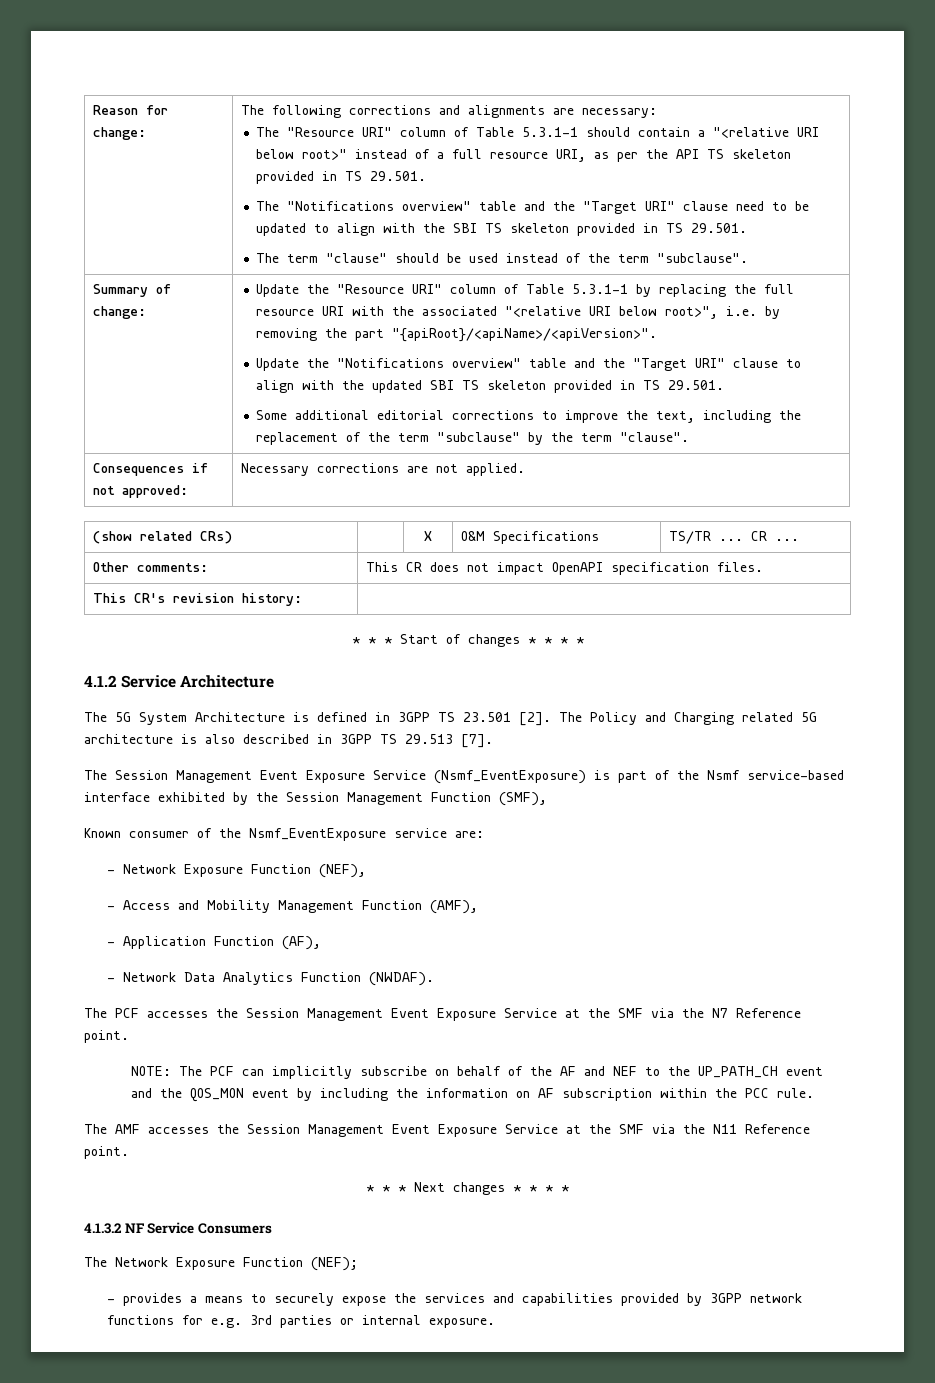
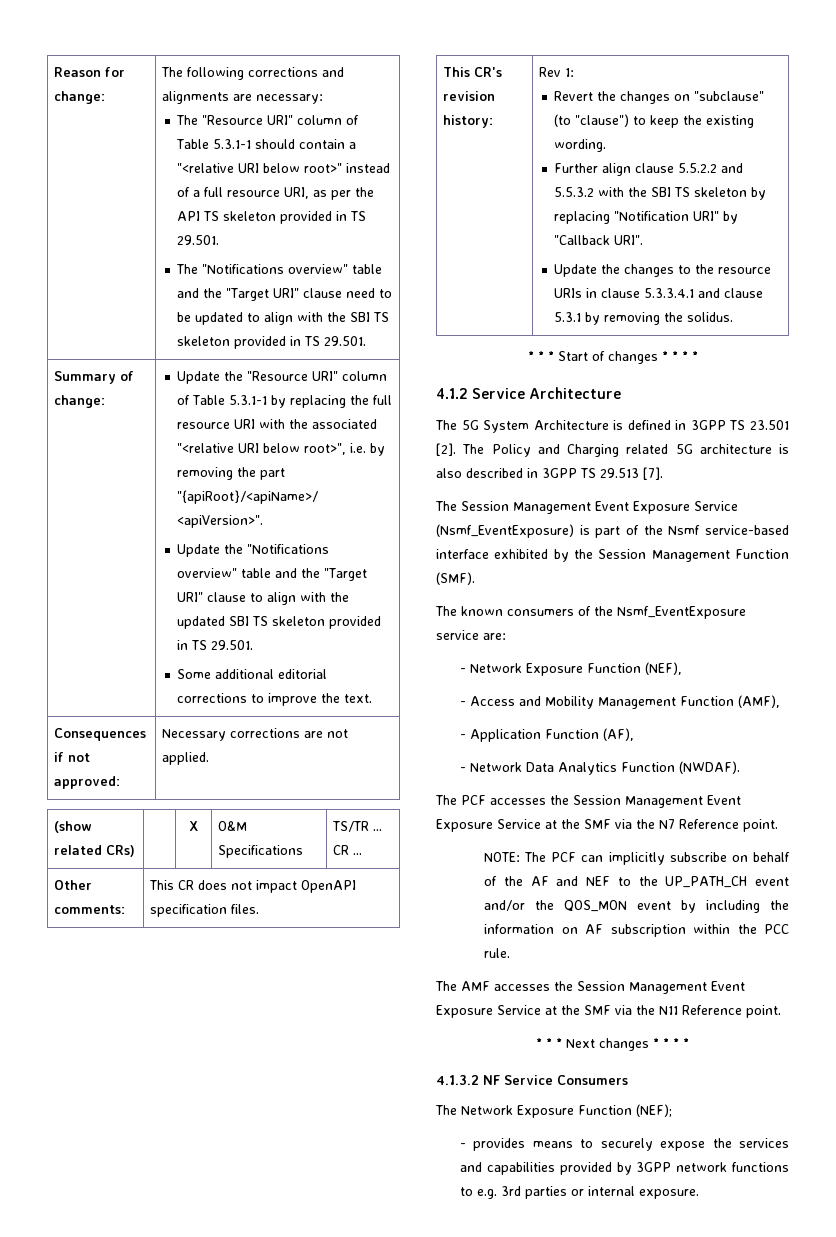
- The term "clause" should be used instead of the term "subclause".
- Some additional editorial corrections to improve the text, including the replacement of the term "subclause" by the term "clause".
+ Some additional editorial corrections to improve the text.
+ Rev 1:
+ Revert the changes on "subclause" (to "clause") to keep the existing wording.
+ Further align clause 5.5.2.2 and 5.5.3.2 with the SBI TS skeleton by replacing "Notification URI" by "Callback URI".
+ Update the changes to the resource URIs in clause 5.3.3.4.1 and clause 5.3.1 by removing the solidus.
- The Session Management Event Exposure Service (Nsmf_EventExposure) is part of the Nsmf service-based interface exhibited by the Session Management Function (SMF),
- Known consumer of the Nsmf_EventExposure service are:
+ The Session Management Event Exposure Service (Nsmf_EventExposure) is part of the Nsmf service-based interface exhibited by the Session Management Function (SMF).
+ The known consumers of the Nsmf_EventExposure service are:
- NOTE: The PCF can implicitly subscribe on behalf of the AF and NEF to the UP_PATH_CH event and the QOS_MON event by including the information on AF subscription within the PCC rule.
+ NOTE: The PCF can implicitly subscribe on behalf of the AF and NEF to the UP_PATH_CH event and/or the QOS_MON event by including the information on AF subscription within the PCC rule.
- - provides a means to securely expose the services and capabilities provided by 3GPP network functions for e.g. 3rd parties or internal exposure.
+ - provides means to securely expose the services and capabilities provided by 3GPP network functions to e.g. 3rd parties or internal exposure.

